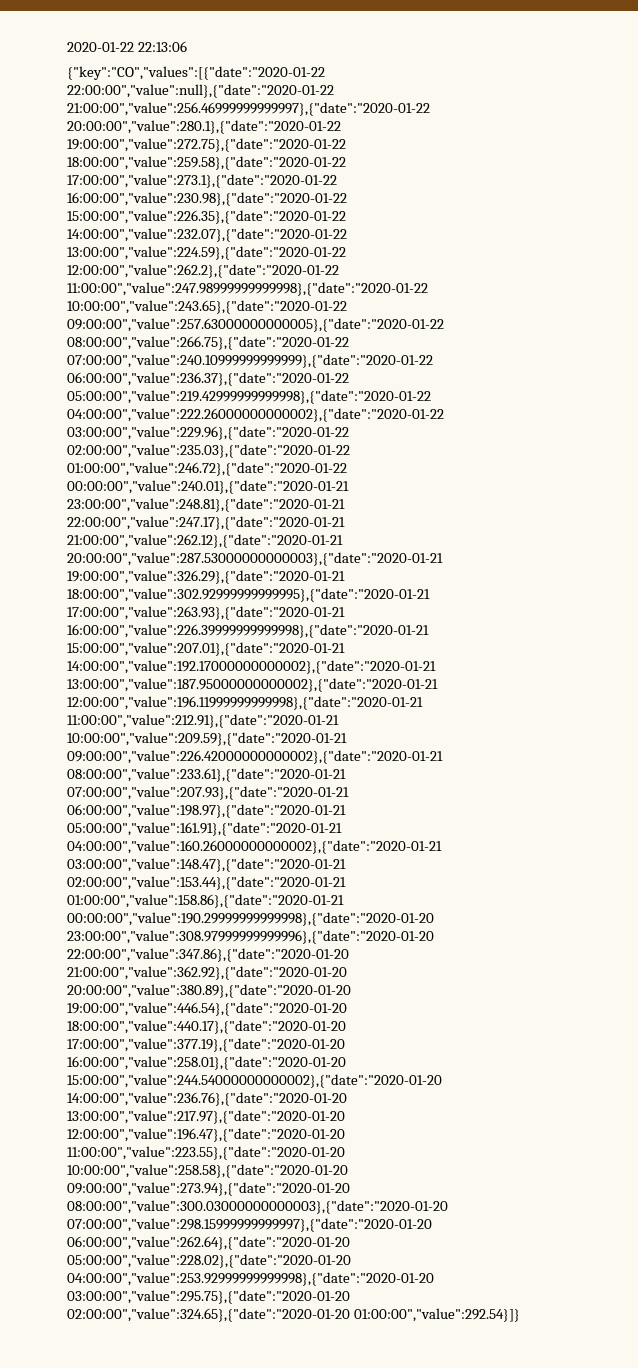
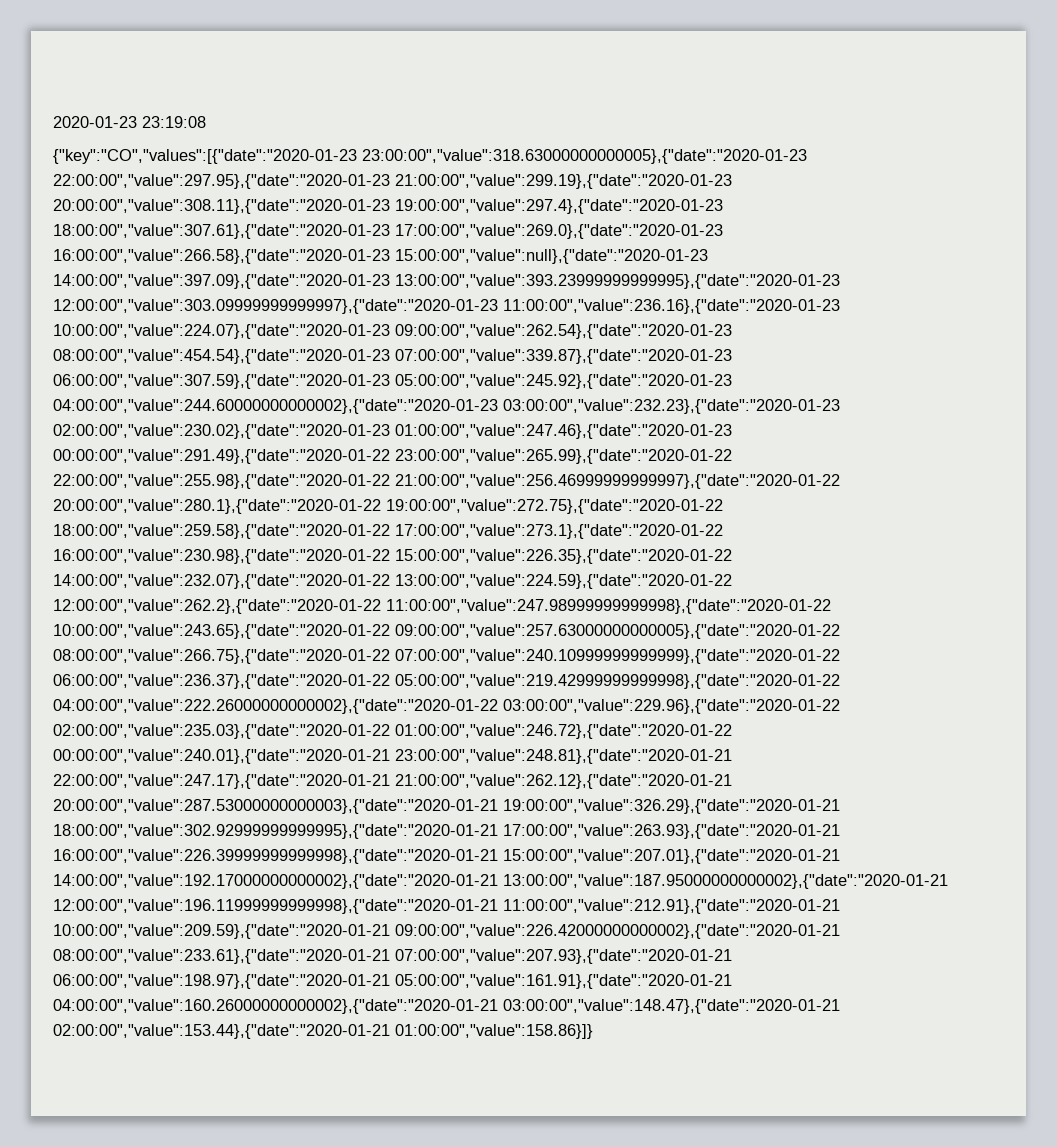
- 2020-01-22 22:13:06
- {"key":"CO","values":[{"date":"2020-01-22 22:00:00","value":null},{"date":"2020-01-22 21:00:00","value":256.46999999999997},{"date":"2020-01-22 20:00:00","value":280.1},{"date":"2020-01-22 19:00:00","value":272.75},{"date":"2020-01-22 18:00:00","value":259.58},{"date":"2020-01-22 17:00:00","value":273.1},{"date":"2020-01-22 16:00:00","value":230.98},{"date":"2020-01-22 15:00:00","value":226.35},{"date":"2020-01-22 14:00:00","value":232.07},{"date":"2020-01-22 13:00:00","value":224.59},{"date":"2020-01-22 12:00:00","value":262.2},{"date":"2020-01-22 11:00:00","value":247.98999999999998},{"date":"2020-01-22 10:00:00","value":243.65},{"date":"2020-01-22 09:00:00","value":257.63000000000005},{"date":"2020-01-22 08:00:00","value":266.75},{"date":"2020-01-22 07:00:00","value":240.10999999999999},{"date":"2020-01-22 06:00:00","value":236.37},{"date":"2020-01-22 05:00:00","value":219.42999999999998},{"date":"2020-01-22 04:00:00","value":222.26000000000002},{"date":"2020-01-22 03:00:00","value":229.96},{"date":"2020-01-22 02:00:00","value":235.03},{"date":"2020-01-22 01:00:00","value":246.72},{"date":"2020-01-22 00:00:00","value":240.01},{"date":"2020-01-21 23:00:00","value":248.81},{"date":"2020-01-21 22:00:00","value":247.17},{"date":"2020-01-21 21:00:00","value":262.12},{"date":"2020-01-21 20:00:00","value":287.53000000000003},{"date":"2020-01-21 19:00:00","value":326.29},{"date":"2020-01-21 18:00:00","value":302.92999999999995},{"date":"2020-01-21 17:00:00","value":263.93},{"date":"2020-01-21 16:00:00","value":226.39999999999998},{"date":"2020-01-21 15:00:00","value":207.01},{"date":"2020-01-21 14:00:00","value":192.17000000000002},{"date":"2020-01-21 13:00:00","value":187.95000000000002},{"date":"2020-01-21 12:00:00","value":196.11999999999998},{"date":"2020-01-21 11:00:00","value":212.91},{"date":"2020-01-21 10:00:00","value":209.59},{"date":"2020-01-21 09:00:00","value":226.42000000000002},{"date":"2020-01-21 08:00:00","value":233.61},{"date":"2020-01-21 07:00:00","value":207.93},{"date":"2020-01-21 06:00:00","value":198.97},{"date":"2020-01-21 05:00:00","value":161.91},{"date":"2020-01-21 04:00:00","value":160.26000000000002},{"date":"2020-01-21 03:00:00","value":148.47},{"date":"2020-01-21 02:00:00","value":153.44},{"date":"2020-01-21 01:00:00","value":158.86},{"date":"2020-01-21 00:00:00","value":190.29999999999998},{"date":"2020-01-20 23:00:00","value":308.97999999999996},{"date":"2020-01-20 22:00:00","value":347.86},{"date":"2020-01-20 21:00:00","value":362.92},{"date":"2020-01-20 20:00:00","value":380.89},{"date":"2020-01-20 19:00:00","value":446.54},{"date":"2020-01-20 18:00:00","value":440.17},{"date":"2020-01-20 17:00:00","value":377.19},{"date":"2020-01-20 16:00:00","value":258.01},{"date":"2020-01-20 15:00:00","value":244.54000000000002},{"date":"2020-01-20 14:00:00","value":236.76},{"date":"2020-01-20 13:00:00","value":217.97},{"date":"2020-01-20 12:00:00","value":196.47},{"date":"2020-01-20 11:00:00","value":223.55},{"date":"2020-01-20 10:00:00","value":258.58},{"date":"2020-01-20 09:00:00","value":273.94},{"date":"2020-01-20 08:00:00","value":300.03000000000003},{"date":"2020-01-20 07:00:00","value":298.15999999999997},{"date":"2020-01-20 06:00:00","value":262.64},{"date":"2020-01-20 05:00:00","value":228.02},{"date":"2020-01-20 04:00:00","value":253.92999999999998},{"date":"2020-01-20 03:00:00","value":295.75},{"date":"2020-01-20 02:00:00","value":324.65},{"date":"2020-01-20 01:00:00","value":292.54}]}
+ 2020-01-23 23:19:08
+ {"key":"CO","values":[{"date":"2020-01-23 23:00:00","value":318.63000000000005},{"date":"2020-01-23 22:00:00","value":297.95},{"date":"2020-01-23 21:00:00","value":299.19},{"date":"2020-01-23 20:00:00","value":308.11},{"date":"2020-01-23 19:00:00","value":297.4},{"date":"2020-01-23 18:00:00","value":307.61},{"date":"2020-01-23 17:00:00","value":269.0},{"date":"2020-01-23 16:00:00","value":266.58},{"date":"2020-01-23 15:00:00","value":null},{"date":"2020-01-23 14:00:00","value":397.09},{"date":"2020-01-23 13:00:00","value":393.23999999999995},{"date":"2020-01-23 12:00:00","value":303.09999999999997},{"date":"2020-01-23 11:00:00","value":236.16},{"date":"2020-01-23 10:00:00","value":224.07},{"date":"2020-01-23 09:00:00","value":262.54},{"date":"2020-01-23 08:00:00","value":454.54},{"date":"2020-01-23 07:00:00","value":339.87},{"date":"2020-01-23 06:00:00","value":307.59},{"date":"2020-01-23 05:00:00","value":245.92},{"date":"2020-01-23 04:00:00","value":244.60000000000002},{"date":"2020-01-23 03:00:00","value":232.23},{"date":"2020-01-23 02:00:00","value":230.02},{"date":"2020-01-23 01:00:00","value":247.46},{"date":"2020-01-23 00:00:00","value":291.49},{"date":"2020-01-22 23:00:00","value":265.99},{"date":"2020-01-22 22:00:00","value":255.98},{"date":"2020-01-22 21:00:00","value":256.46999999999997},{"date":"2020-01-22 20:00:00","value":280.1},{"date":"2020-01-22 19:00:00","value":272.75},{"date":"2020-01-22 18:00:00","value":259.58},{"date":"2020-01-22 17:00:00","value":273.1},{"date":"2020-01-22 16:00:00","value":230.98},{"date":"2020-01-22 15:00:00","value":226.35},{"date":"2020-01-22 14:00:00","value":232.07},{"date":"2020-01-22 13:00:00","value":224.59},{"date":"2020-01-22 12:00:00","value":262.2},{"date":"2020-01-22 11:00:00","value":247.98999999999998},{"date":"2020-01-22 10:00:00","value":243.65},{"date":"2020-01-22 09:00:00","value":257.63000000000005},{"date":"2020-01-22 08:00:00","value":266.75},{"date":"2020-01-22 07:00:00","value":240.10999999999999},{"date":"2020-01-22 06:00:00","value":236.37},{"date":"2020-01-22 05:00:00","value":219.42999999999998},{"date":"2020-01-22 04:00:00","value":222.26000000000002},{"date":"2020-01-22 03:00:00","value":229.96},{"date":"2020-01-22 02:00:00","value":235.03},{"date":"2020-01-22 01:00:00","value":246.72},{"date":"2020-01-22 00:00:00","value":240.01},{"date":"2020-01-21 23:00:00","value":248.81},{"date":"2020-01-21 22:00:00","value":247.17},{"date":"2020-01-21 21:00:00","value":262.12},{"date":"2020-01-21 20:00:00","value":287.53000000000003},{"date":"2020-01-21 19:00:00","value":326.29},{"date":"2020-01-21 18:00:00","value":302.92999999999995},{"date":"2020-01-21 17:00:00","value":263.93},{"date":"2020-01-21 16:00:00","value":226.39999999999998},{"date":"2020-01-21 15:00:00","value":207.01},{"date":"2020-01-21 14:00:00","value":192.17000000000002},{"date":"2020-01-21 13:00:00","value":187.95000000000002},{"date":"2020-01-21 12:00:00","value":196.11999999999998},{"date":"2020-01-21 11:00:00","value":212.91},{"date":"2020-01-21 10:00:00","value":209.59},{"date":"2020-01-21 09:00:00","value":226.42000000000002},{"date":"2020-01-21 08:00:00","value":233.61},{"date":"2020-01-21 07:00:00","value":207.93},{"date":"2020-01-21 06:00:00","value":198.97},{"date":"2020-01-21 05:00:00","value":161.91},{"date":"2020-01-21 04:00:00","value":160.26000000000002},{"date":"2020-01-21 03:00:00","value":148.47},{"date":"2020-01-21 02:00:00","value":153.44},{"date":"2020-01-21 01:00:00","value":158.86}]}

